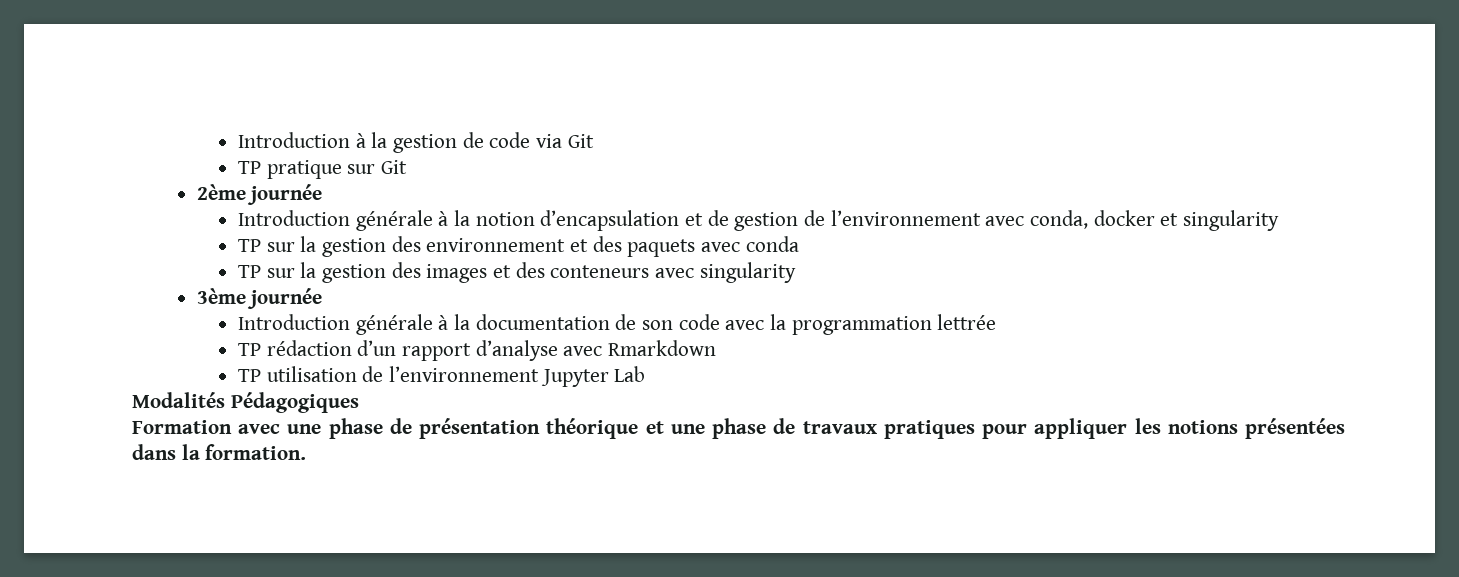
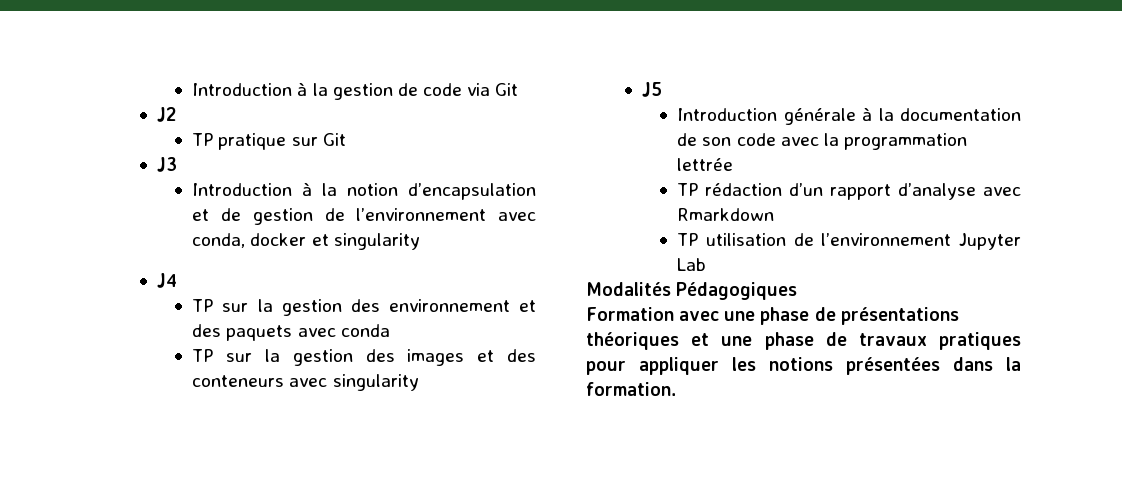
+ J2
- 2ème journée
- Introduction générale à la notion d’encapsulation et de gestion de l’environnement avec conda, docker et singularity
+ J3
+ Introduction à la notion d’encapsulation et de gestion de l’environnement avec conda, docker et singularity
+ J4
- 3ème journée
+ J5
- Formation avec une phase de présentation théorique et une phase de travaux pratiques pour appliquer les notions présentées dans la formation.
+ Formation avec une phase de présentations théoriques et une phase de travaux pratiques pour appliquer les notions présentées dans la formation.

